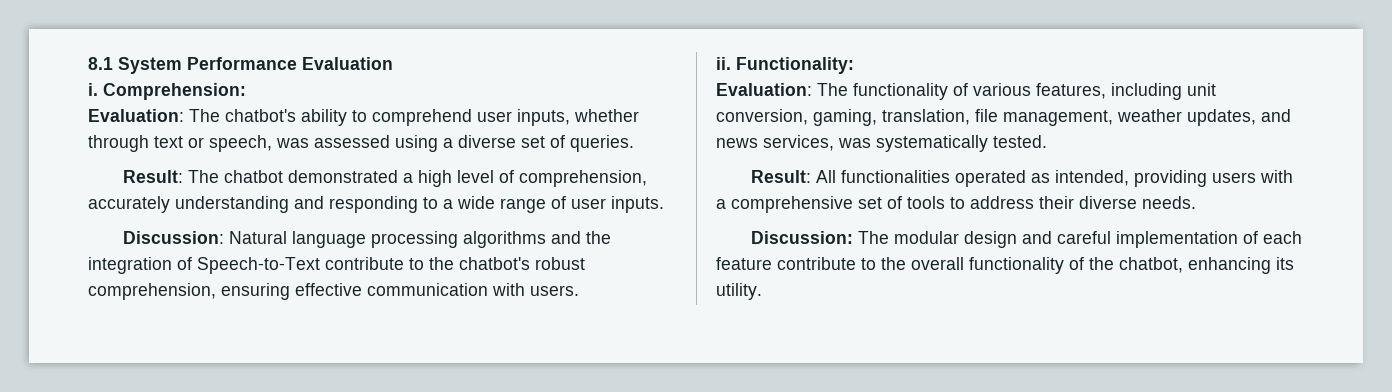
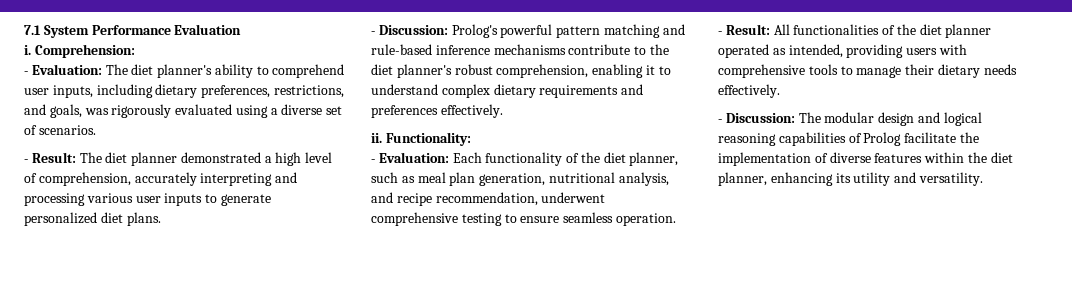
- 8.1 System Performance Evaluation
+ 7.1 System Performance Evaluation
- Evaluation: The chatbot's ability to comprehend user inputs, whether through text or speech, was assessed using a diverse set of queries.
- Result: The chatbot demonstrated a high level of comprehension, accurately understanding and responding to a wide range of user inputs.
- Discussion: Natural language processing algorithms and the integration of Speech-to-Text contribute to the chatbot's robust comprehension, ensuring effective communication with users.
+ - Evaluation: The diet planner's ability to comprehend user inputs, including dietary preferences, restrictions, and goals, was rigorously evaluated using a diverse set of scenarios.
+ - Result: The diet planner demonstrated a high level of comprehension, accurately interpreting and processing various user inputs to generate personalized diet plans.
+ - Discussion: Prolog's powerful pattern matching and rule-based inference mechanisms contribute to the diet planner's robust comprehension, enabling it to understand complex dietary requirements and preferences effectively.
  ii. Functionality:
- Evaluation: The functionality of various features, including unit conversion, gaming, translation, file management, weather updates, and news services, was systematically tested.
- Result: All functionalities operated as intended, providing users with a comprehensive set of tools to address their diverse needs.
- Discussion: The modular design and careful implementation of each feature contribute to the overall functionality of the chatbot, enhancing its utility.
+ - Evaluation: Each functionality of the diet planner, such as meal plan generation, nutritional analysis, and recipe recommendation, underwent comprehensive testing to ensure seamless operation.
+ - Result: All functionalities of the diet planner operated as intended, providing users with comprehensive tools to manage their dietary needs effectively.
+ - Discussion: The modular design and logical reasoning capabilities of Prolog facilitate the implementation of diverse features within the diet planner, enhancing its utility and versatility.

